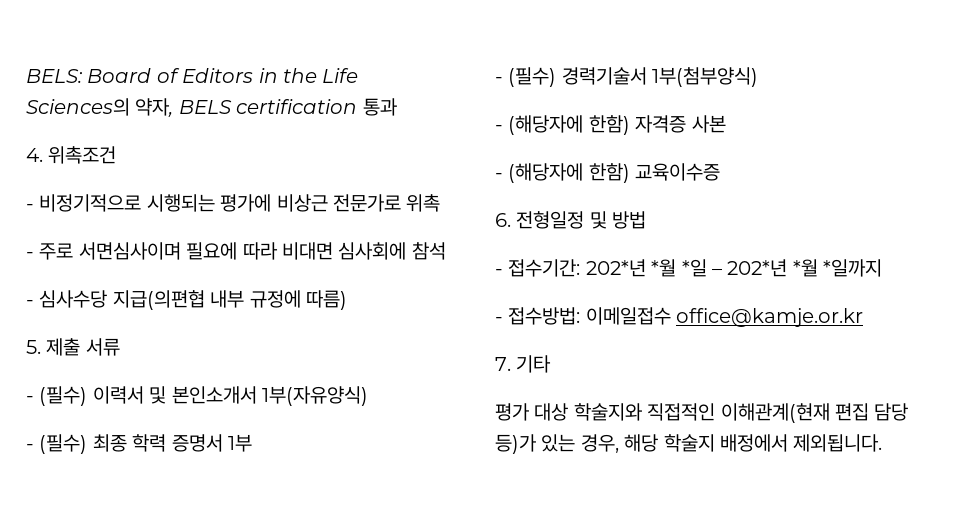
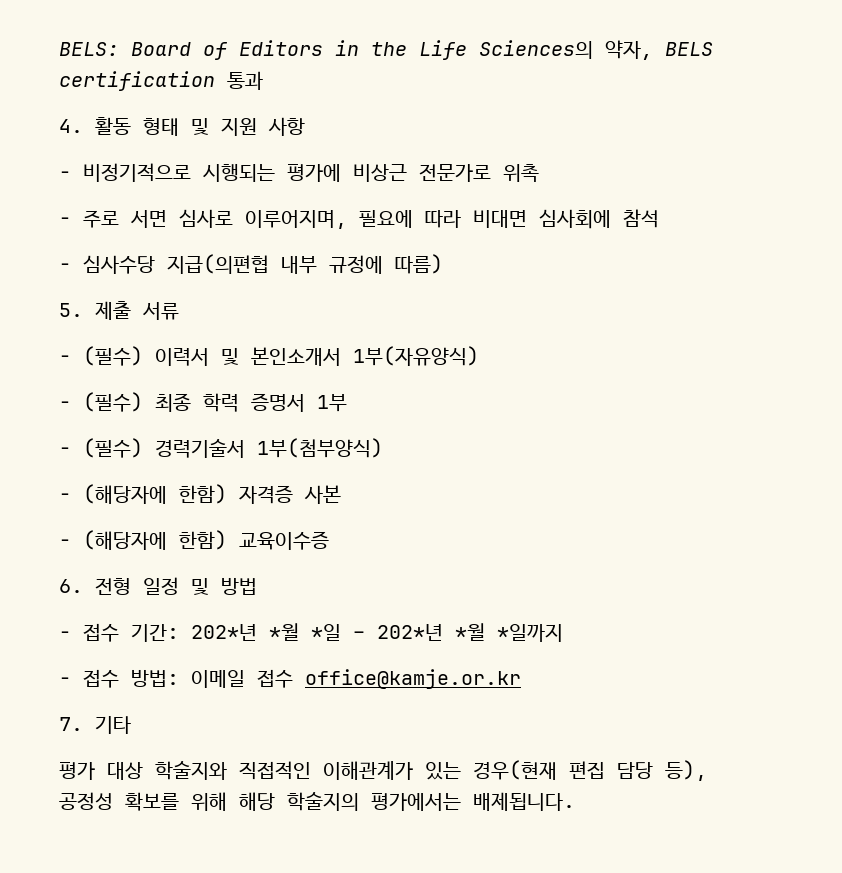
- 4. 위촉조건
+ 4. 활동 형태 및 지원 사항
- - 주로 서면심사이며 필요에 따라 비대면 심사회에 참석
+ - 주로 서면 심사로 이루어지며, 필요에 따라 비대면 심사회에 참석
- 6. 전형일정 및 방법
+ 6. 전형 일정 및 방법
- - 접수기간: 202*년 *월 *일 – 202*년 *월 *일까지
+ - 접수 기간: 202*년 *월 *일 – 202*년 *월 *일까지
- - 접수방법: 이메일접수 office@kamje.or.kr
+ - 접수 방법: 이메일 접수 office@kamje.or.kr
- 평가 대상 학술지와 직접적인 이해관계(현재 편집 담당 등)가 있는 경우, 해당 학술지 배정에서 제외됩니다.
+ 평가 대상 학술지와 직접적인 이해관계가 있는 경우(현재 편집 담당 등), 공정성 확보를 위해 해당 학술지의 평가에서는 배제됩니다.

